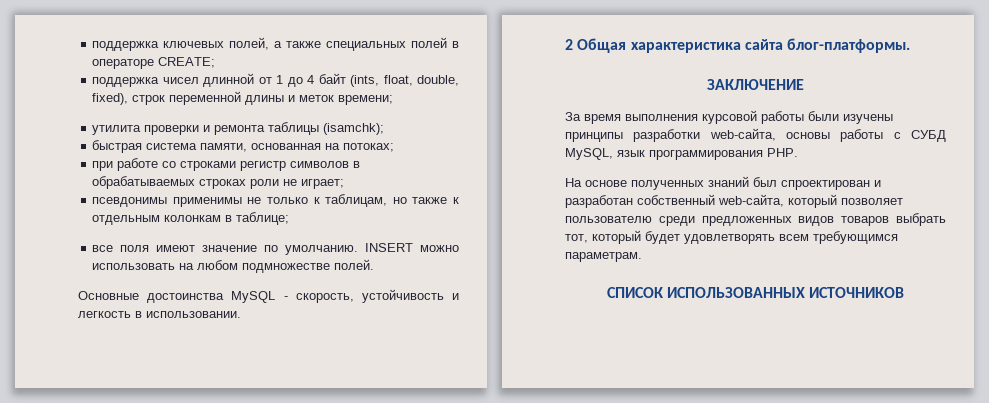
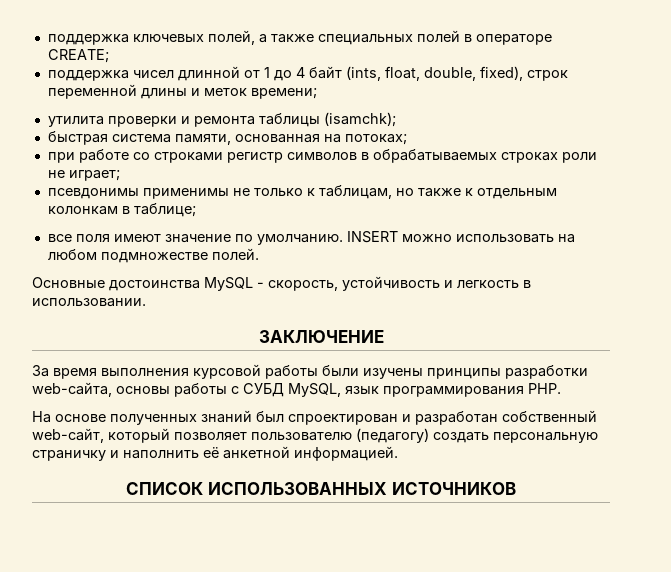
- 2 Общая характеристика сайта блог-платформы.
- На основе полученных знаний был спроектирован и разработан собственный web-сайта, который позволяет пользователю среди предложенных видов товаров выбрать тот, который будет удовлетворять всем требующимся параметрам.
+ На основе полученных знаний был спроектирован и разработан собственный web-сайт, который позволяет пользователю (педагогу) создать персональную страничку и наполнить её анкетной информацией.

